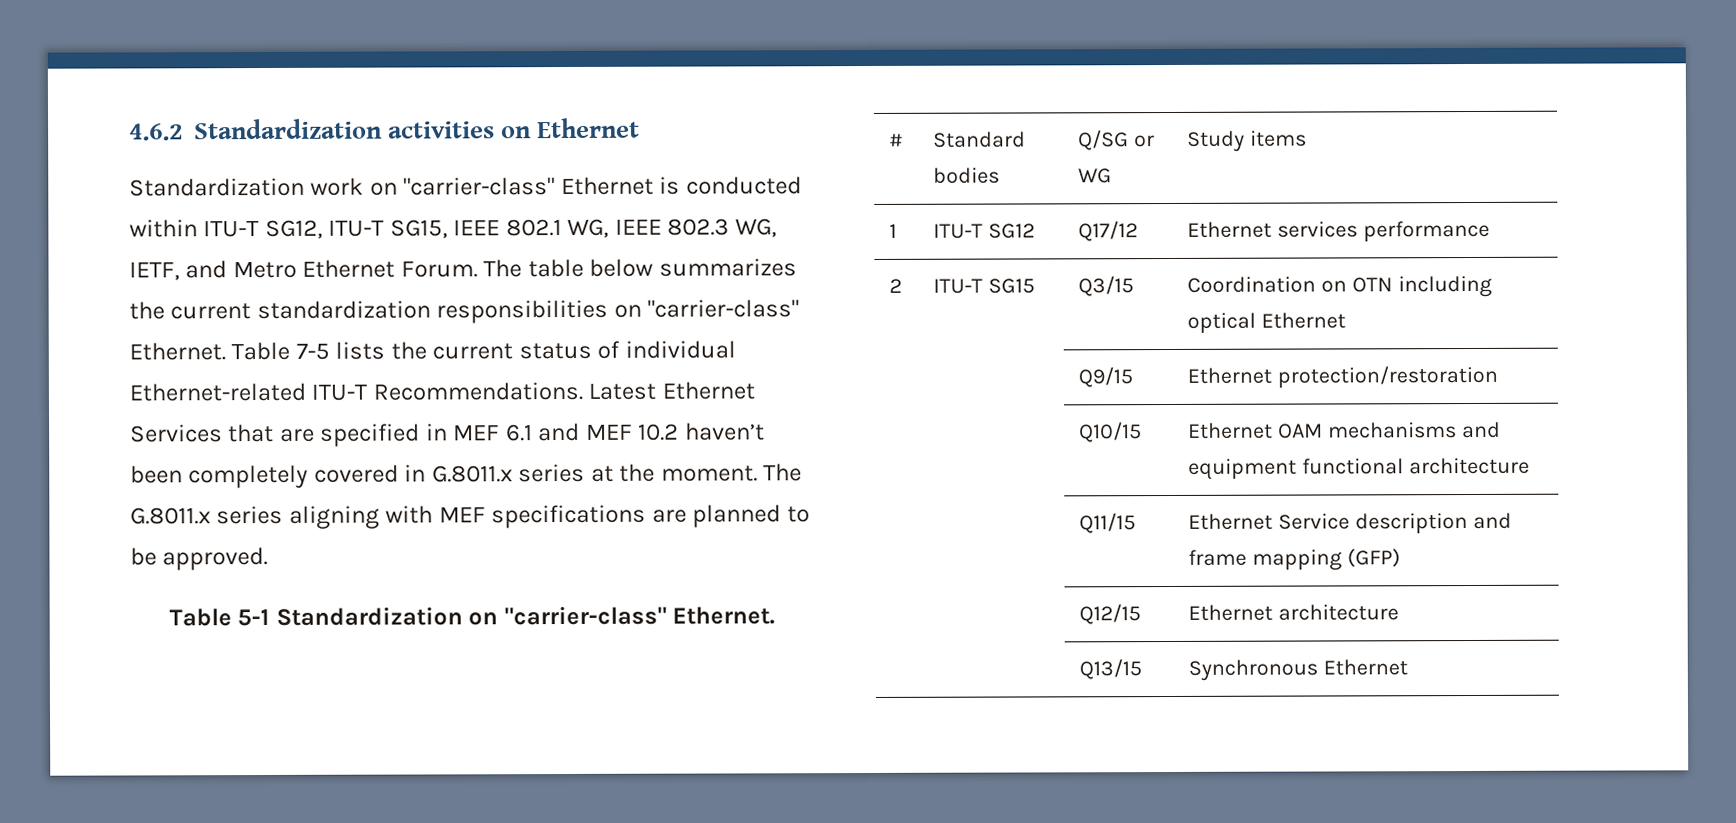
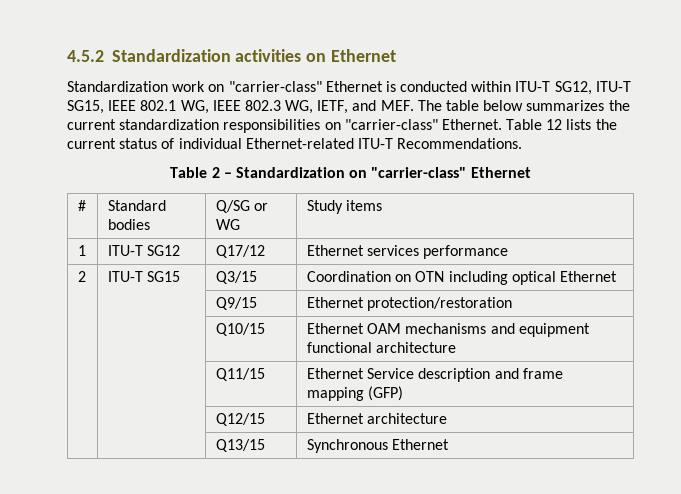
- 4.6.2 Standardization activities on Ethernet
+ 4.5.2 Standardization activities on Ethernet
- Standardization work on "carrier-class" Ethernet is conducted within ITU-T SG12, ITU-T SG15, IEEE 802.1 WG, IEEE 802.3 WG, IETF, and Metro Ethernet Forum. The table below summarizes the current standardization responsibilities on "carrier-class" Ethernet.
+ Standardization work on "carrier-class" Ethernet is conducted within ITU-T SG12, ITU-T SG15, IEEE 802.1 WG, IEEE 802.3 WG, IETF, and MEF. The table below summarizes the current standardization responsibilities on "carrier-class" Ethernet.
- Table 7-5 lists the current status of individual Ethernet-related ITU-T Recommendations. Latest Ethernet Services that are specified in MEF 6.1 and MEF 10.2 haven’t been completely covered in G.8011.x series at the moment. The G.8011.x series aligning with MEF specifications are planned to be approved.
- Table 5-1 Standardization on "carrier-class" Ethernet.
+ Table 12 lists the current status of individual Ethernet-related ITU-T Recommendations.
+ Table 2 – Standardization on "carrier-class" Ethernet

